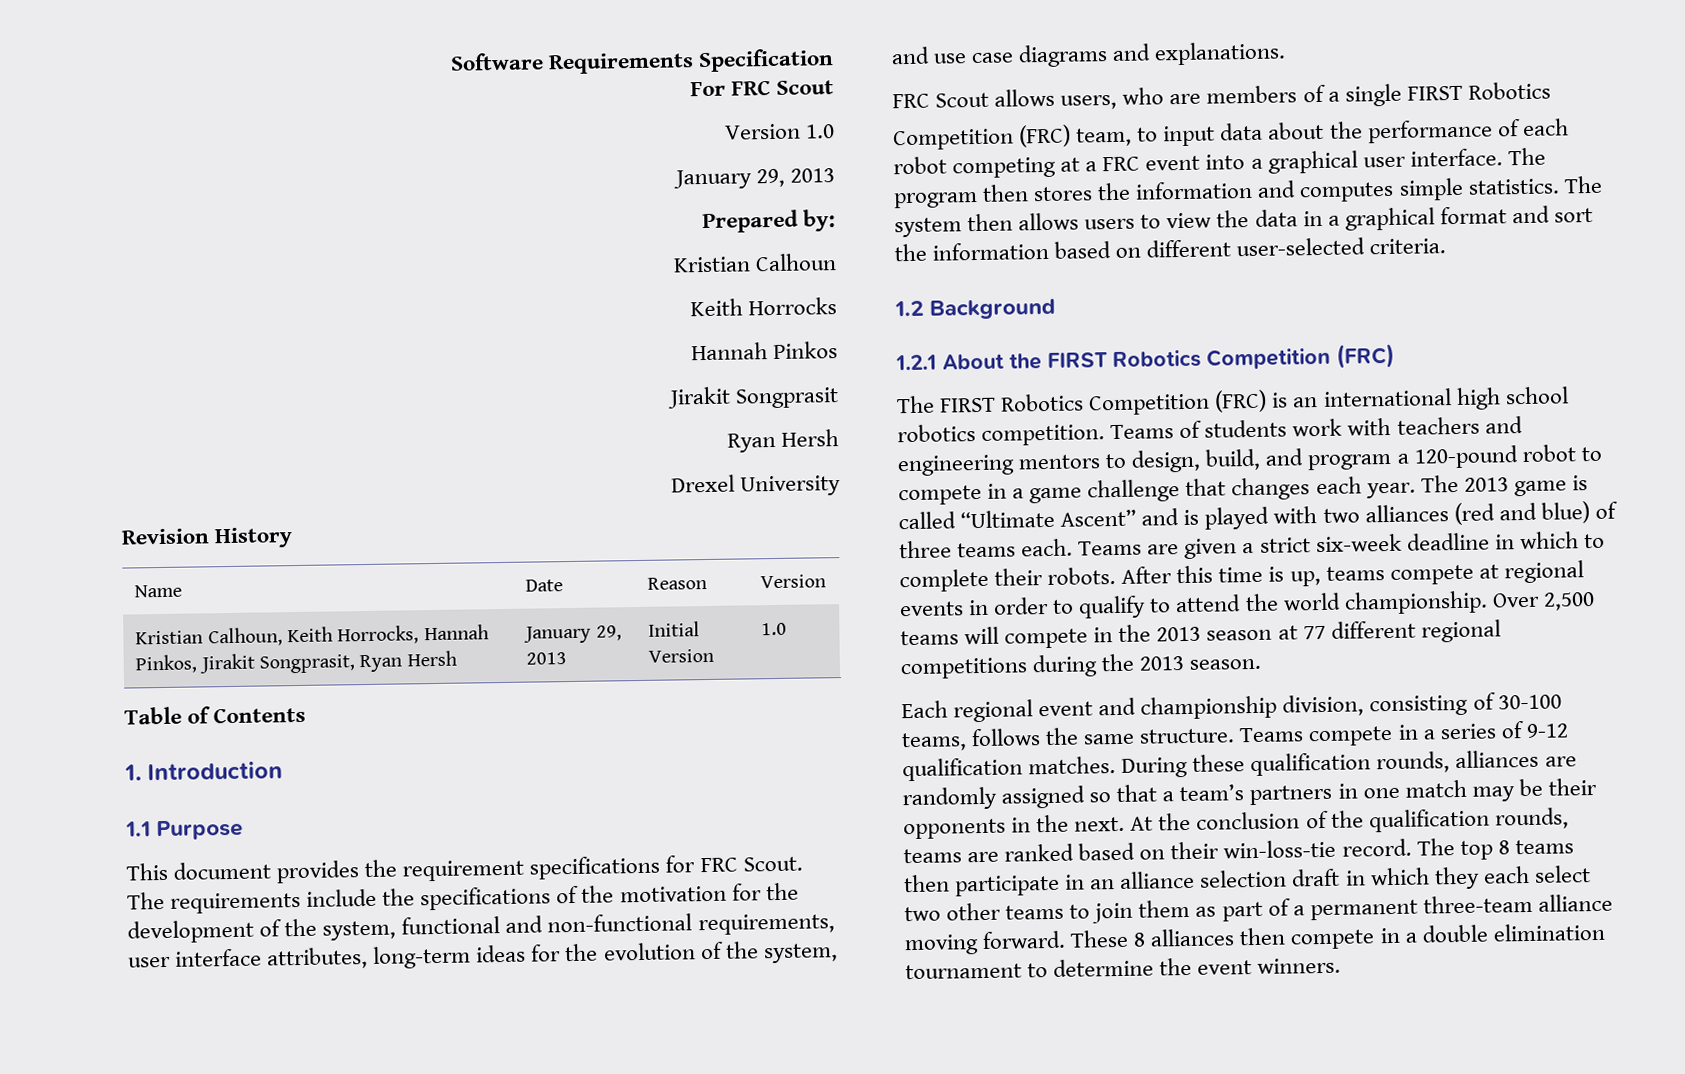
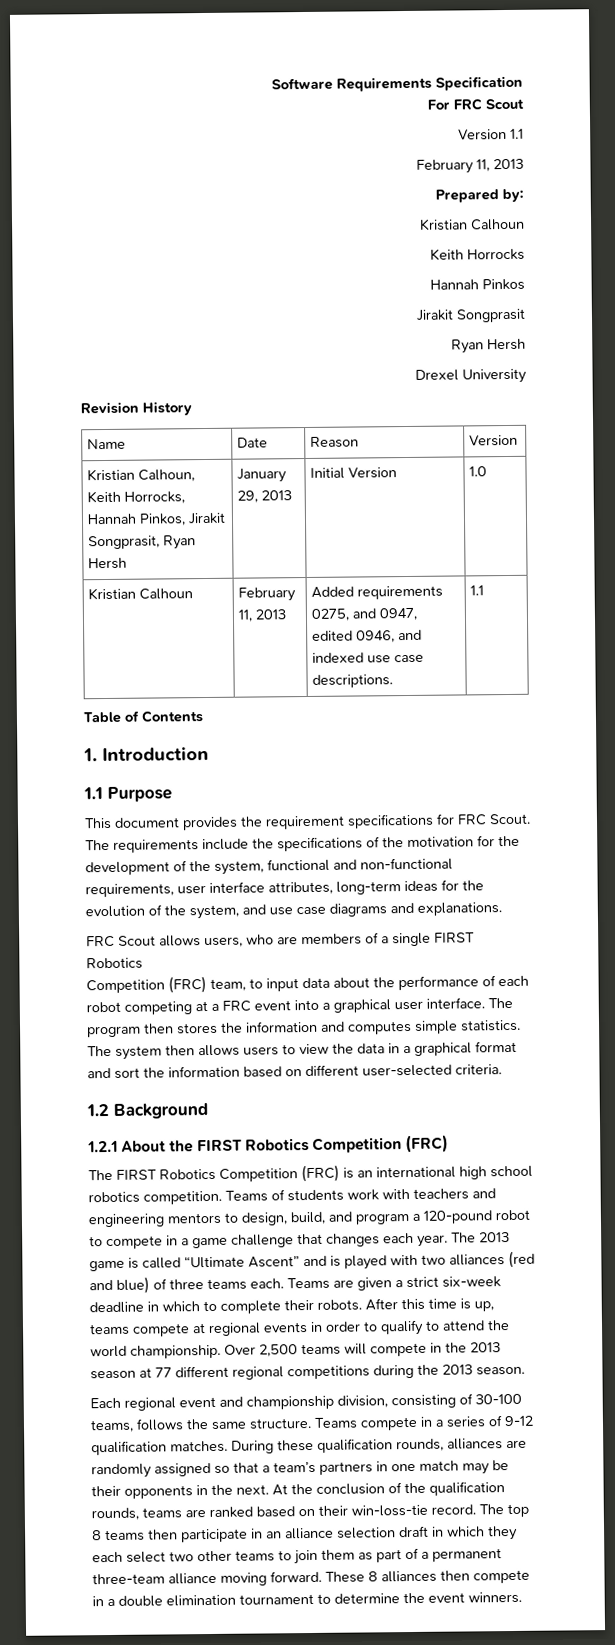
- Version 1.0
- January 29, 2013
+ Version 1.1
+ February 11, 2013
+ Kristian Calhoun | February 11, 2013 | Added requirements 0275, and 0947, edited 0946, and indexed use case descriptions. | 1.1

